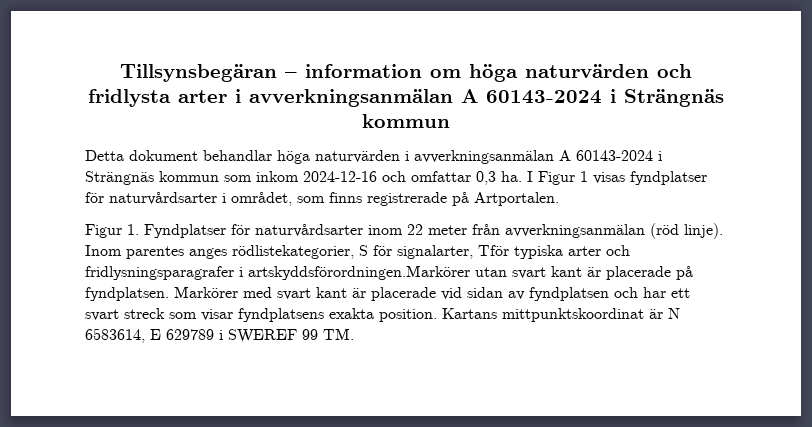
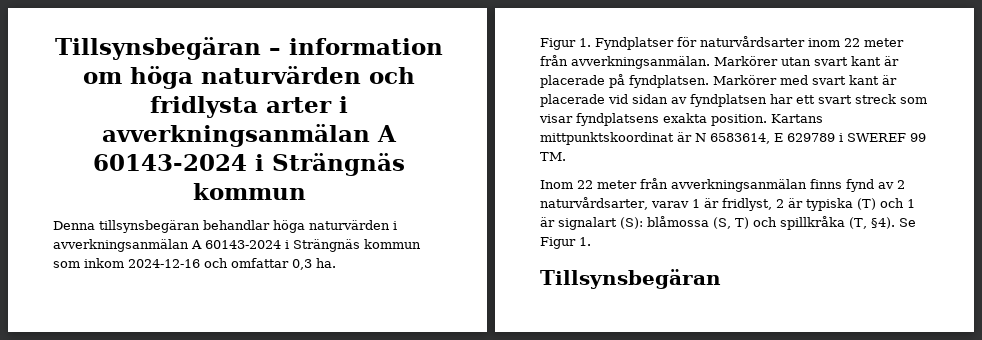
- Detta dokument behandlar höga naturvärden i avverkningsanmälan A 60143-2024 i Strängnäs kommun som inkom 2024-12-16 och omfattar 0,3 ha. I Figur 1 visas fyndplatser för naturvårdsarter i området, som finns registrerade på Artportalen.
+ Denna tillsynsbegäran behandlar höga naturvärden i avverkningsanmälan A 60143-2024 i Strängnäs kommun som inkom 2024-12-16 och omfattar 0,3 ha.
- Figur 1. Fyndplatser för naturvårdsarter inom 22 meter från avverkningsanmälan (röd linje). Inom parentes anges rödlistekategorier, S för signalarter, Tför typiska arter och fridlysningsparagrafer i artskyddsförordningen.Markörer utan svart kant är placerade på fyndplatsen.
+ Figur 1. Fyndplatser för naturvårdsarter inom 22 meter från avverkningsanmälan. Markörer utan svart kant är placerade på fyndplatsen.
- Markörer med svart kant är placerade vid sidan av fyndplatsen och har ett svart streck som visar fyndplatsens exakta position.
+ Markörer med svart kant är placerade vid sidan av fyndplatsen har ett svart streck som visar fyndplatsens exakta position.
+ Inom 22 meter från avverkningsanmälan finns fynd av 2 naturvårdsarter, varav 1 är fridlyst, 2 är typiska (T) och 1 är signalart (S): blåmossa (S, T) och spillkråka (T, §4). Se Figur 1.
+ Tillsynsbegäran

